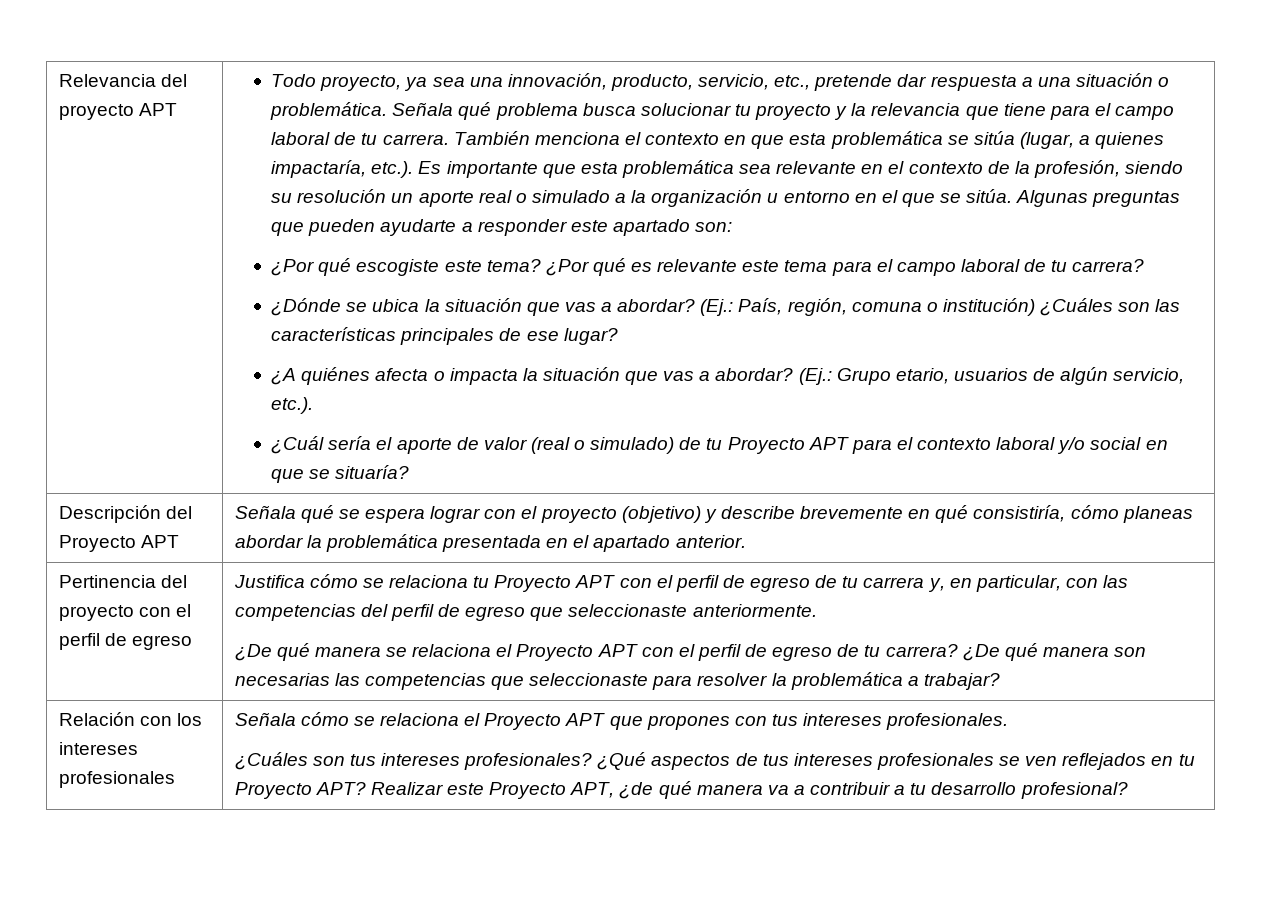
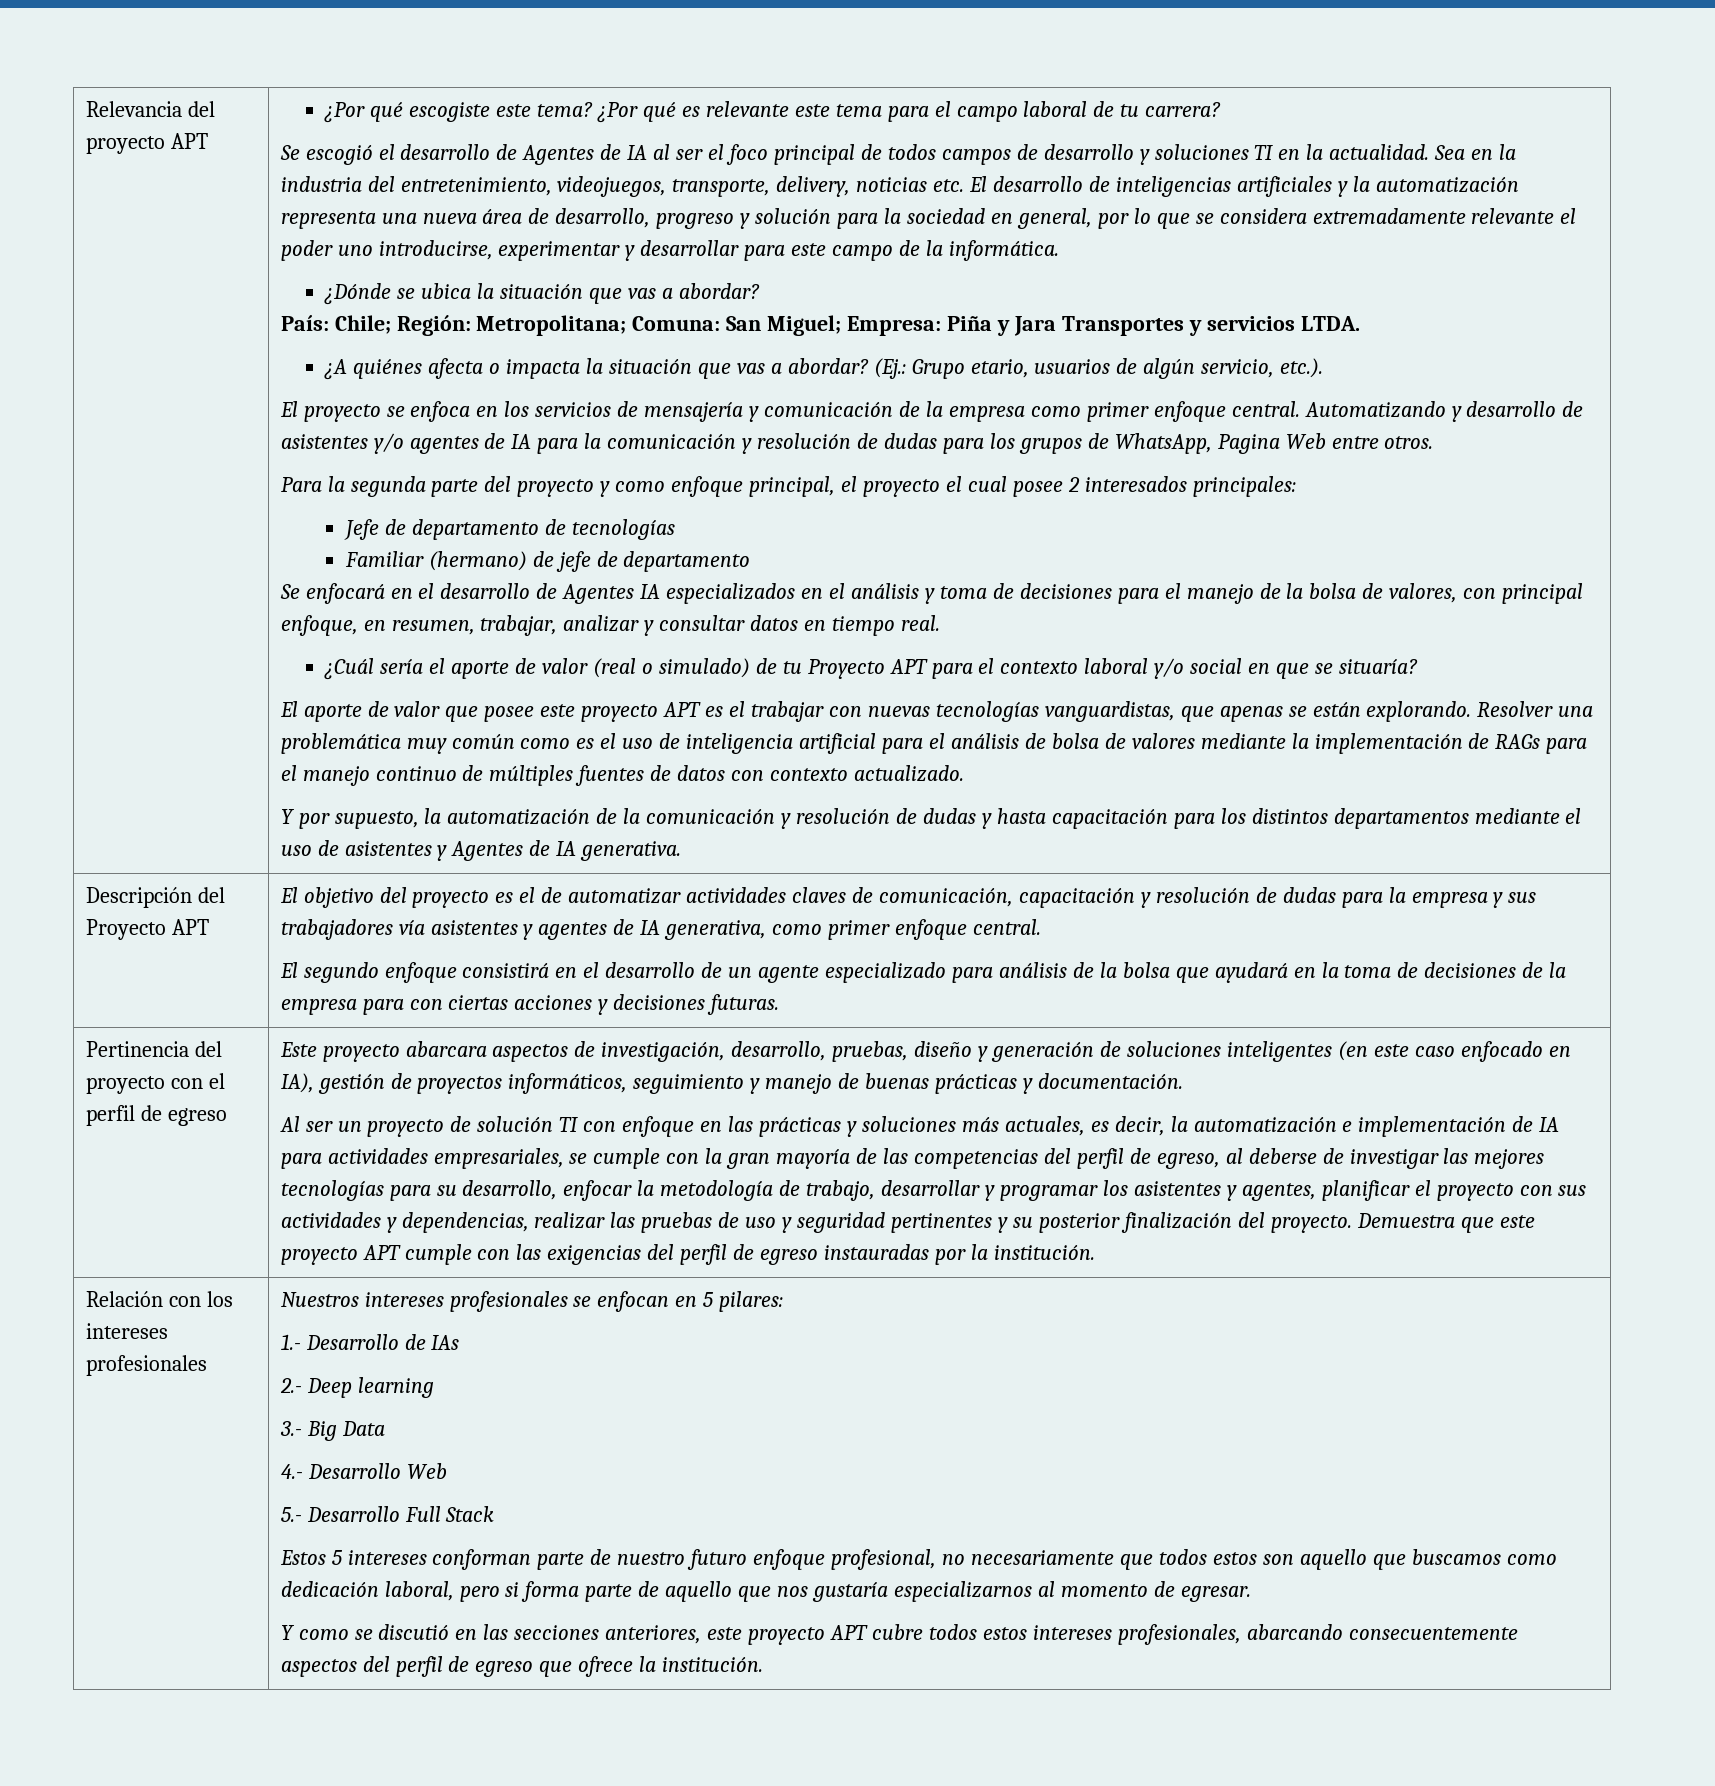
- Todo proyecto, ya sea una innovación, producto, servicio, etc., pretende dar respuesta a una situación o problemática. Señala qué problema busca solucionar tu proyecto y la relevancia que tiene para el campo laboral de tu carrera. También menciona el contexto en que esta problemática se sitúa (lugar, a quienes impactaría, etc.). Es importante que esta problemática sea relevante en el contexto de la profesión, siendo su resolución un aporte real o simulado a la organización u entorno en el que se sitúa. Algunas preguntas que pueden ayudarte a responder este apartado son:
+ Se escogió el desarrollo de Agentes de IA al ser el foco principal de todos campos de desarrollo y soluciones TI en la actualidad. Sea en la industria del entretenimiento, videojuegos, transporte, delivery, noticias etc. El desarrollo de inteligencias artificiales y la automatización representa una nueva área de desarrollo, progreso y solución para la sociedad en general, por lo que se considera extremadamente relevante el poder uno introducirse, experimentar y desarrollar para este campo de la informática.
- ¿Dónde se ubica la situación que vas a abordar? (Ej.: País, región, comuna o institución) ¿Cuáles son las características principales de ese lugar?
+ ¿Dónde se ubica la situación que vas a abordar?
+ País: Chile; Región: Metropolitana; Comuna: San Miguel; Empresa: Piña y Jara Transportes y servicios LTDA.
+ El proyecto se enfoca en los servicios de mensajería y comunicación de la empresa como primer enfoque central. Automatizando y desarrollo de asistentes y/o agentes de IA para la comunicación y resolución de dudas para los grupos de WhatsApp, Pagina Web entre otros.
+ Para la segunda parte del proyecto y como enfoque principal, el proyecto el cual posee 2 interesados principales:
+ Jefe de departamento de tecnologías
+ Familiar (hermano) de jefe de departamento
+ Se enfocará en el desarrollo de Agentes IA especializados en el análisis y toma de decisiones para el manejo de la bolsa de valores, con principal enfoque, en resumen, trabajar, analizar y consultar datos en tiempo real.
- Descripción del Proyecto APT | Señala qué se espera lograr con el proyecto (objetivo) y describe brevemente en qué consistiría, cómo planeas abordar la problemática presentada en el apartado anterior.
+ El aporte de valor que posee este proyecto APT es el trabajar con nuevas tecnologías vanguardistas, que apenas se están explorando. Resolver una problemática muy común como es el uso de inteligencia artificial para el análisis de bolsa de valores mediante la implementación de RAGs para el manejo continuo de múltiples fuentes de datos con contexto actualizado.
+ Y por supuesto, la automatización de la comunicación y resolución de dudas y hasta capacitación para los distintos departamentos mediante el uso de asistentes y Agentes de IA generativa.
+ Descripción del Proyecto APT | El objetivo del proyecto es el de automatizar actividades claves de comunicación, capacitación y resolución de dudas para la empresa y sus trabajadores vía asistentes y agentes de IA generativa, como primer enfoque central.
+ El segundo enfoque consistirá en el desarrollo de un agente especializado para análisis de la bolsa que ayudará en la toma de decisiones de la empresa para con ciertas acciones y decisiones futuras.
- Justifica cómo se relaciona tu Proyecto APT con el perfil de egreso de tu carrera y, en particular, con las competencias del perfil de egreso que seleccionaste anteriormente.
- ¿De qué manera se relaciona el Proyecto APT con el perfil de egreso de tu carrera? ¿De qué manera son necesarias las competencias que seleccionaste para resolver la problemática a trabajar?
+ Este proyecto abarcara aspectos de investigación, desarrollo, pruebas, diseño y generación de soluciones inteligentes (en este caso enfocado en IA), gestión de proyectos informáticos, seguimiento y manejo de buenas prácticas y documentación.
+ Al ser un proyecto de solución TI con enfoque en las prácticas y soluciones más actuales, es decir, la automatización e implementación de IA para actividades empresariales, se cumple con la gran mayoría de las competencias del perfil de egreso, al deberse de investigar las mejores tecnologías para su desarrollo, enfocar la metodología de trabajo, desarrollar y programar los asistentes y agentes, planificar el proyecto con sus actividades y dependencias, realizar las pruebas de uso y seguridad pertinentes y su posterior finalización del proyecto. Demuestra que este proyecto APT cumple con las exigencias del perfil de egreso instauradas por la institución.
- Señala cómo se relaciona el Proyecto APT que propones con tus intereses profesionales.
- ¿Cuáles son tus intereses profesionales? ¿Qué aspectos de tus intereses profesionales se ven reflejados en tu Proyecto APT? Realizar este Proyecto APT, ¿de qué manera va a contribuir a tu desarrollo profesional?
+ Nuestros intereses profesionales se enfocan en 5 pilares:
+ 1.- Desarrollo de IAs
+ 2.- Deep learning
+ 3.- Big Data
+ 4.- Desarrollo Web
+ 5.- Desarrollo Full Stack
+ Estos 5 intereses conforman parte de nuestro futuro enfoque profesional, no necesariamente que todos estos son aquello que buscamos como dedicación laboral, pero si forma parte de aquello que nos gustaría especializarnos al momento de egresar.
+ Y como se discutió en las secciones anteriores, este proyecto APT cubre todos estos intereses profesionales, abarcando consecuentemente aspectos del perfil de egreso que ofrece la institución.

